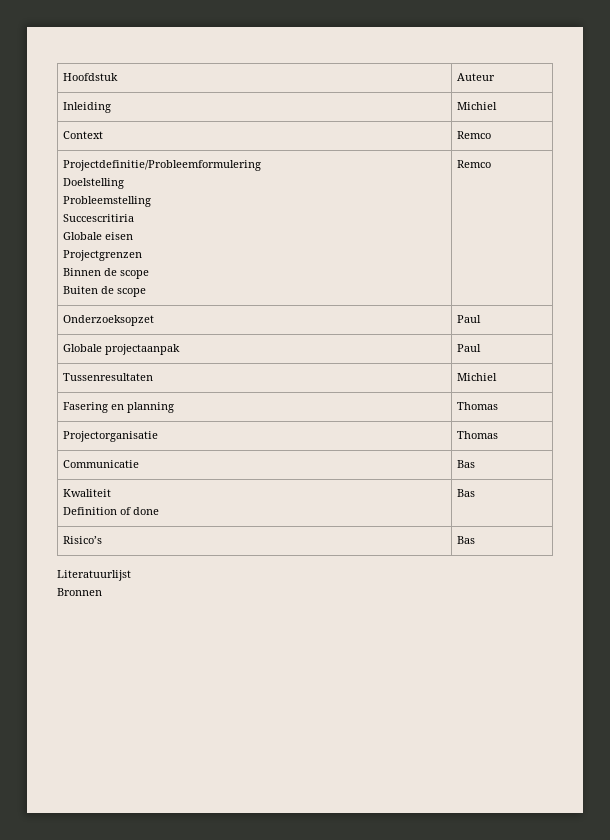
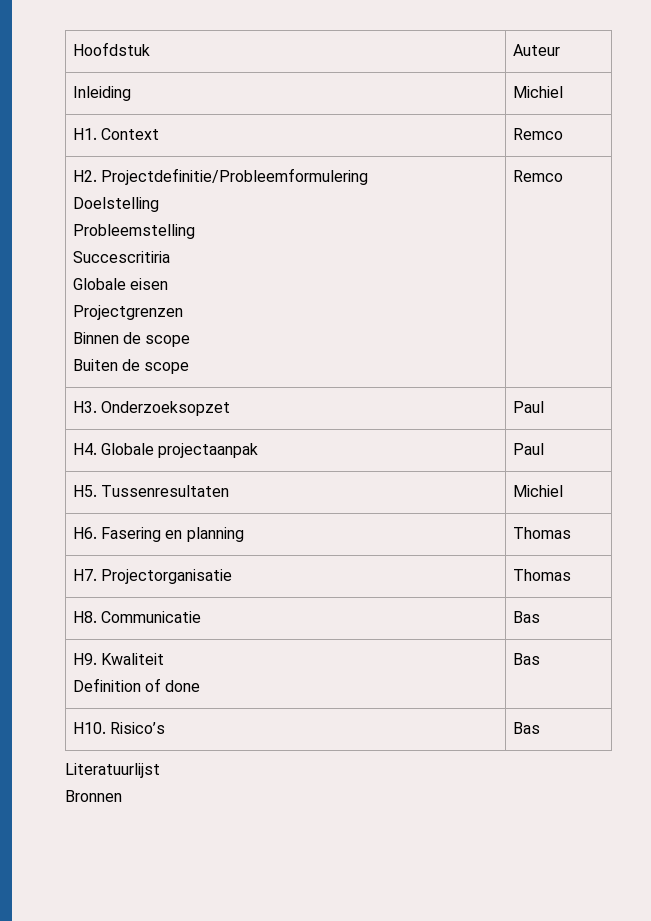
- Context | Remco
+ H1. Context | Remco
- Projectdefinitie/Probleemformulering
+ H2. Projectdefinitie/Probleemformulering
- Onderzoeksopzet | Paul
+ H3. Onderzoeksopzet | Paul
- Globale projectaanpak | Paul
+ H4. Globale projectaanpak | Paul
- Tussenresultaten | Michiel
+ H5. Tussenresultaten | Michiel
- Fasering en planning | Thomas
+ H6. Fasering en planning | Thomas
- Projectorganisatie | Thomas
+ H7. Projectorganisatie | Thomas
- Communicatie | Bas
+ H8. Communicatie | Bas
- Kwaliteit
+ H9. Kwaliteit
- Risico’s | Bas
+ H10. Risico’s | Bas

